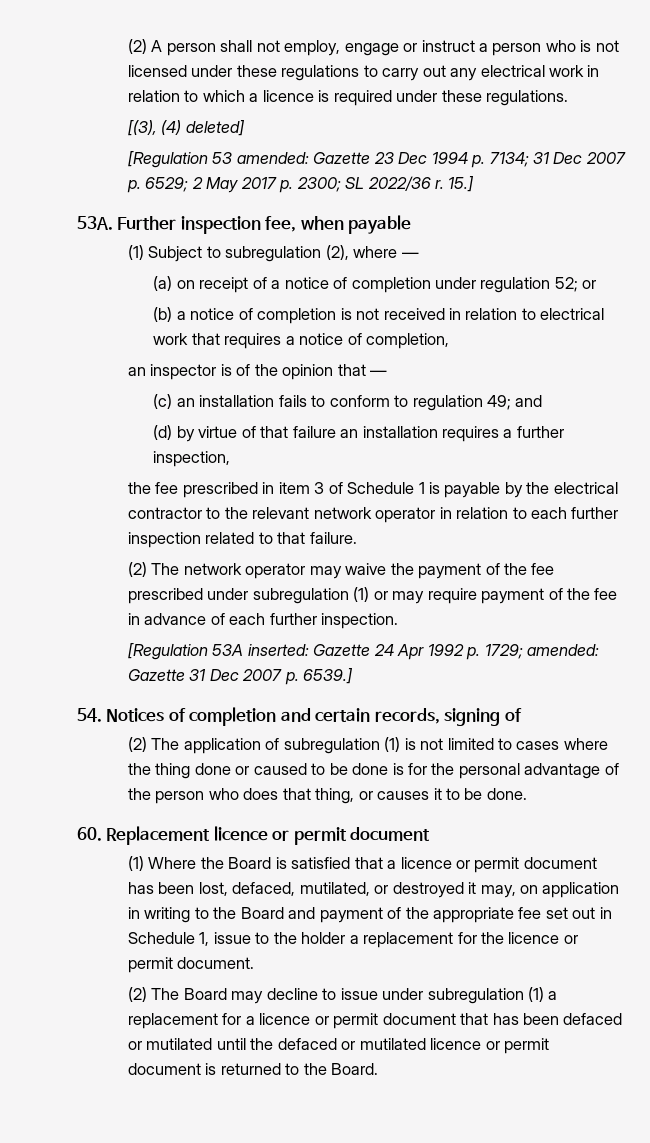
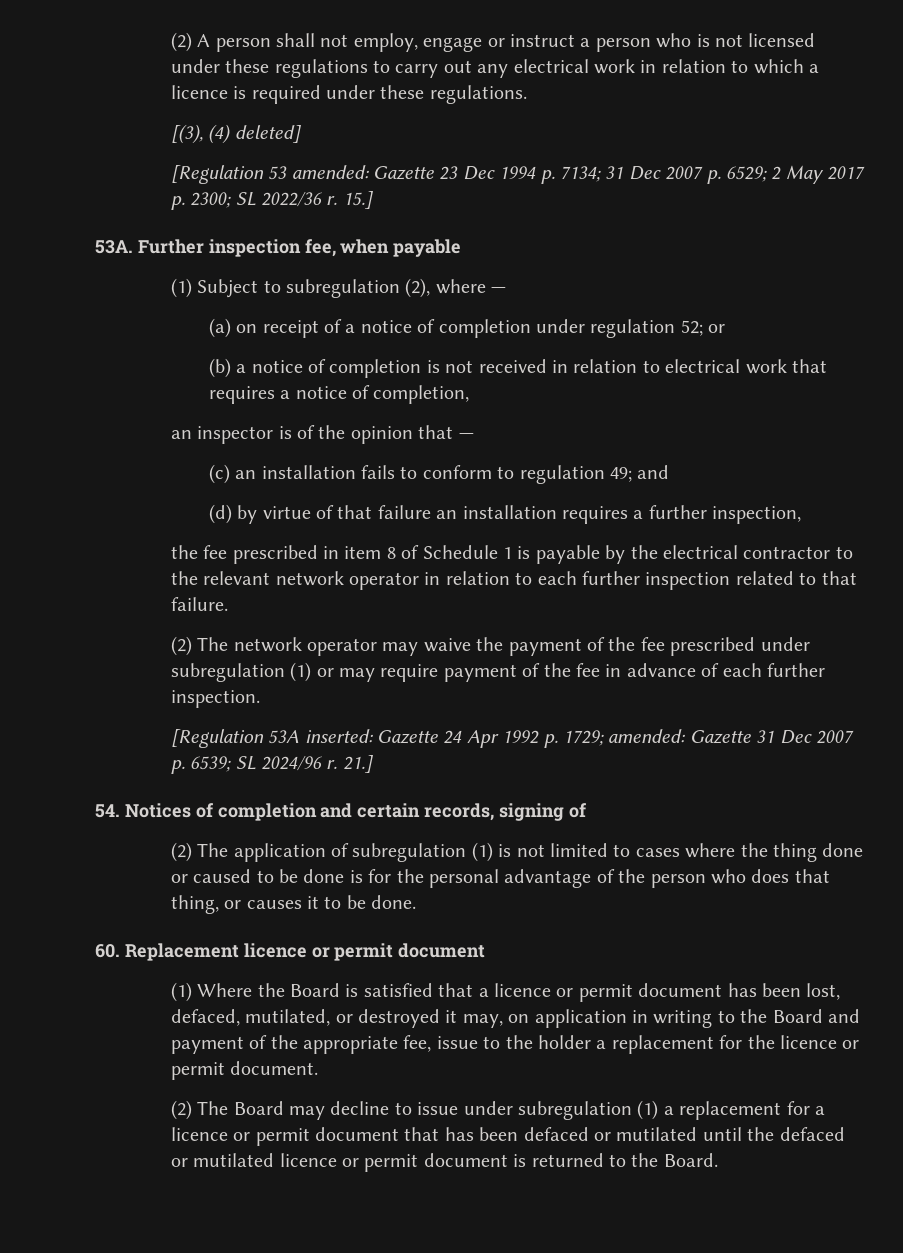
- the fee prescribed in item 3 of Schedule 1 is payable by the electrical contractor to the relevant network operator in relation to each further inspection related to that failure.
+ the fee prescribed in item 8 of Schedule 1 is payable by the electrical contractor to the relevant network operator in relation to each further inspection related to that failure.
- [Regulation 53A inserted: Gazette 24 Apr 1992 p. 1729; amended: Gazette 31 Dec 2007 p. 6539.]
+ [Regulation 53A inserted: Gazette 24 Apr 1992 p. 1729; amended: Gazette 31 Dec 2007 p. 6539; SL 2024/96 r. 21.]
- (1) Where the Board is satisfied that a licence or permit document has been lost, defaced, mutilated, or destroyed it may, on application in writing to the Board and payment of the appropriate fee set out in Schedule 1, issue to the holder a replacement for the licence or permit document.
+ (1) Where the Board is satisfied that a licence or permit document has been lost, defaced, mutilated, or destroyed it may, on application in writing to the Board and payment of the appropriate fee, issue to the holder a replacement for the licence or permit document.

